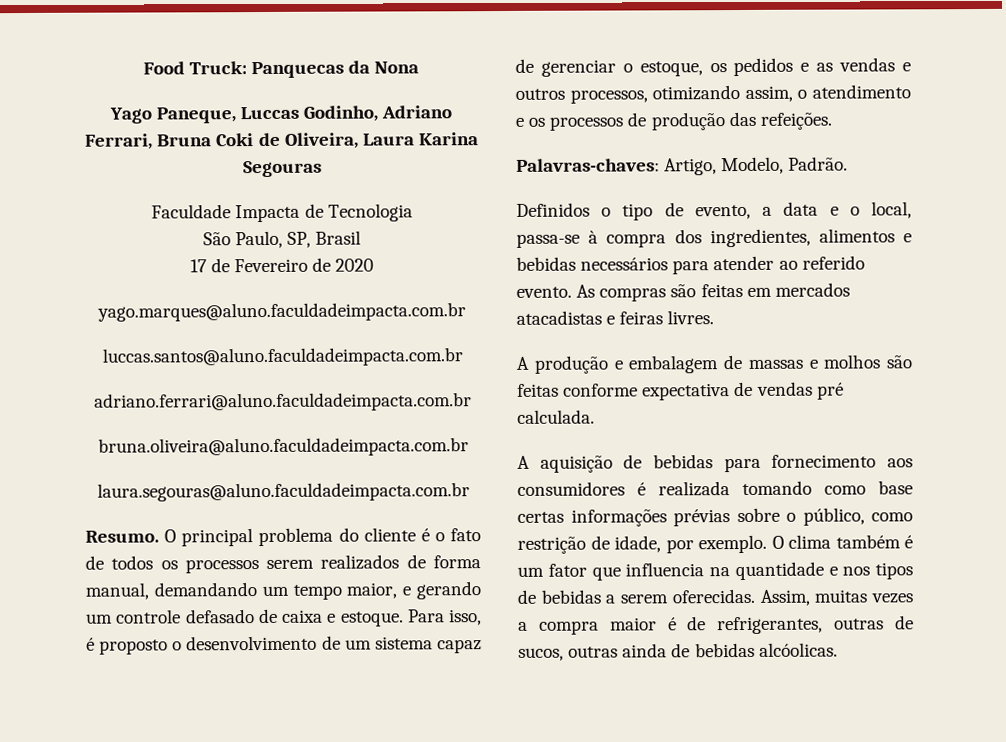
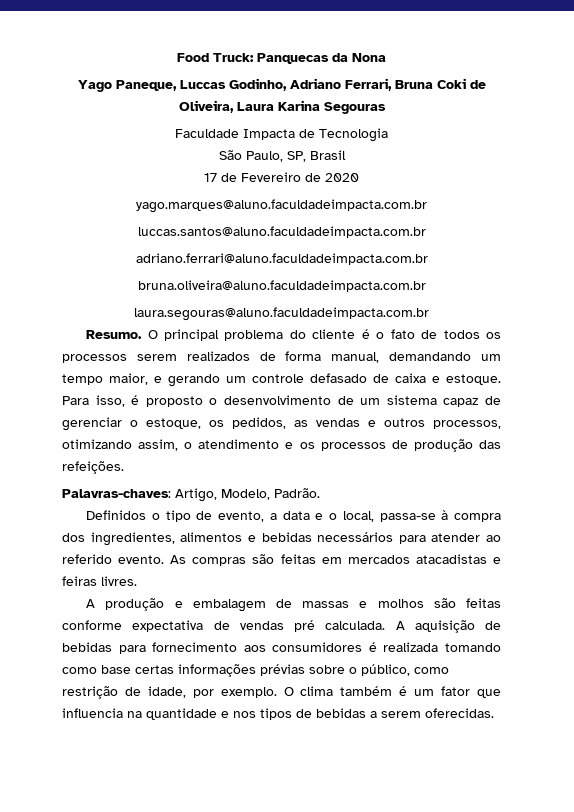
- Para isso, é proposto o desenvolvimento de um sistema capaz de gerenciar o estoque, os pedidos e as vendas e outros processos, otimizando assim, o atendimento e os processos de produção das refeições.
+ Para isso, é proposto o desenvolvimento de um sistema capaz de gerenciar o estoque, os pedidos, as vendas e outros processos, otimizando assim, o atendimento e os processos de produção das refeições.
- A produção e embalagem de massas e molhos são feitas conforme expectativa de vendas pré calculada.
- A aquisição de bebidas para fornecimento aos consumidores é realizada tomando como base certas informações prévias sobre o público, como restrição de idade, por exemplo.
+ A produção e embalagem de massas e molhos são feitas conforme expectativa de vendas pré calculada. A aquisição de bebidas para fornecimento aos consumidores é realizada tomando como base certas informações prévias sobre o público, como restrição de idade, por exemplo.
- Assim, muitas vezes a compra maior é de refrigerantes, outras de sucos, outras ainda de bebidas alcóolicas.

